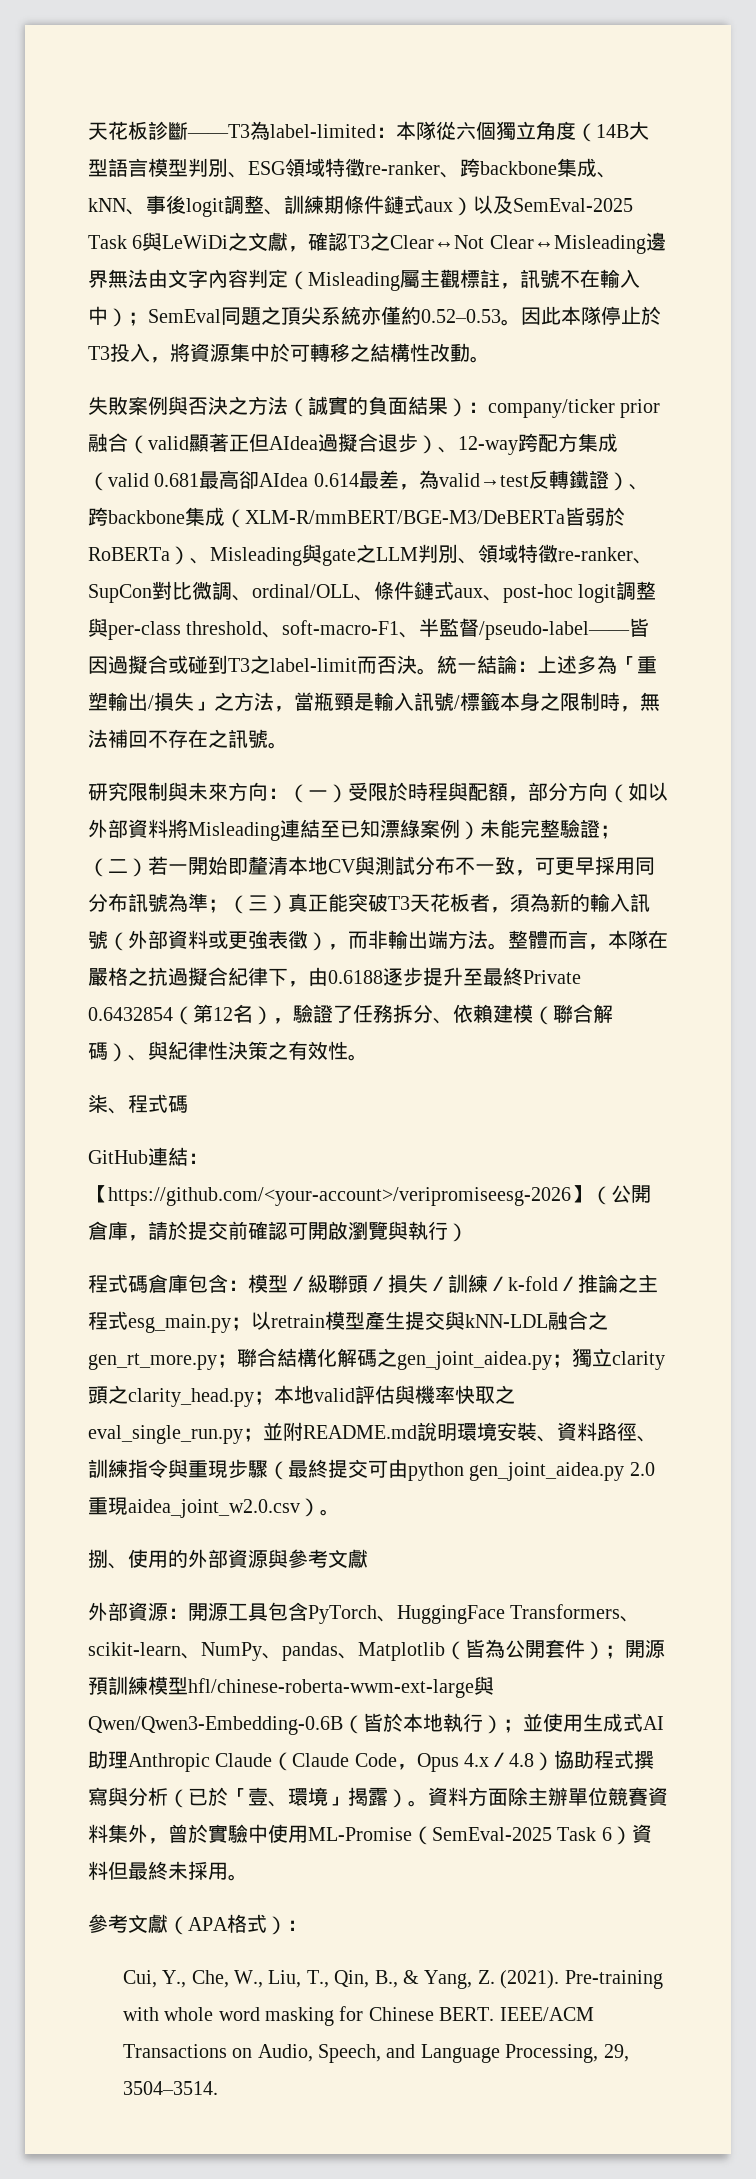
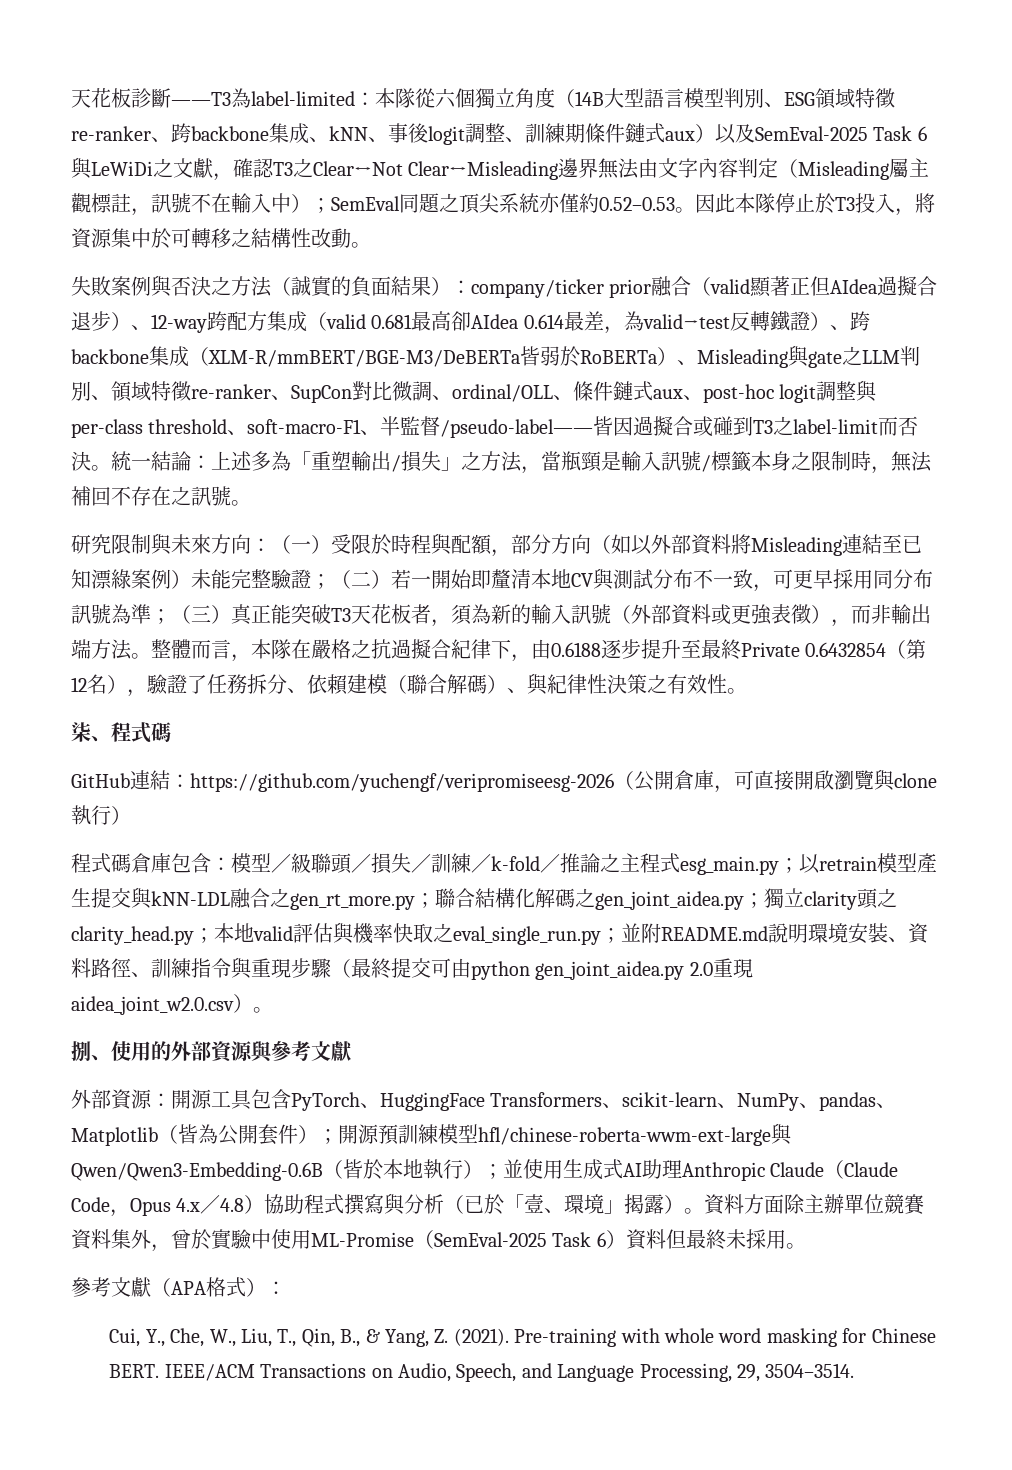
- GitHub連結：【https://github.com/<your-account>/veripromiseesg-2026】（公開倉庫，請於提交前確認可開啟瀏覽與執行）
+ GitHub連結：https://github.com/yuchengf/veripromiseesg-2026（公開倉庫，可直接開啟瀏覽與clone執行）

